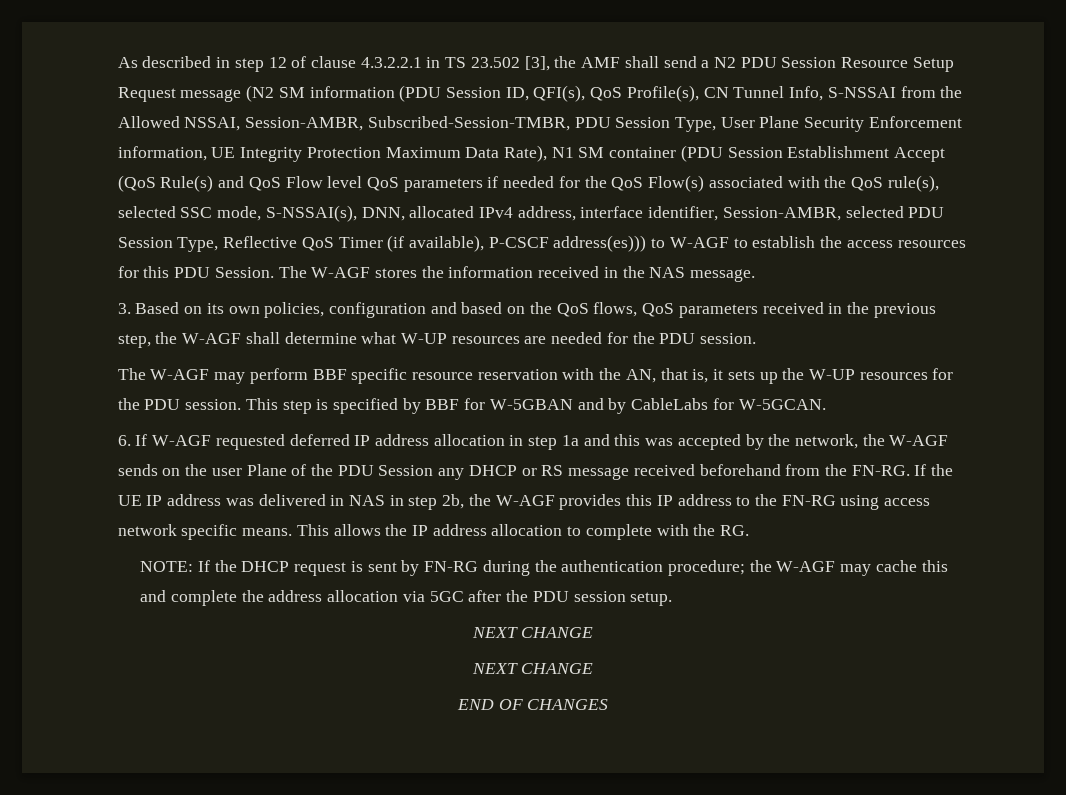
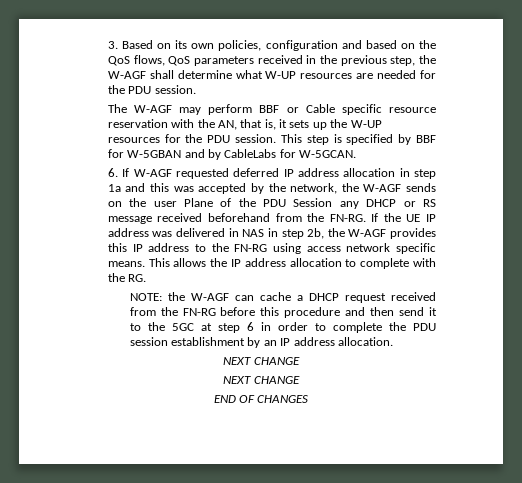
- As described in step 12 of clause 4.3.2.2.1 in TS 23.502 [3], the AMF shall send a N2 PDU Session Resource Setup Request message (N2 SM information (PDU Session ID, QFI(s), QoS Profile(s), CN Tunnel Info, S-NSSAI from the Allowed NSSAI, Session-AMBR, Subscribed-Session-TMBR, PDU Session Type, User Plane Security Enforcement information, UE Integrity Protection Maximum Data Rate), N1 SM container (PDU Session Establishment Accept (QoS Rule(s) and QoS Flow level QoS parameters if needed for the QoS Flow(s) associated with the QoS rule(s), selected SSC mode, S-NSSAI(s), DNN, allocated IPv4 address, interface identifier, Session-AMBR, selected PDU Session Type, Reflective QoS Timer (if available), P-CSCF address(es))) to W-AGF to establish the access resources for this PDU Session. The W-AGF stores the information received in the NAS message.
- The W-AGF may perform BBF specific resource reservation with the AN, that is, it sets up the W-UP resources for the PDU session.
+ The W-AGF may perform BBF or Cable specific resource reservation with the AN, that is, it sets up the W-UP resources for the PDU session.
- NOTE: If the DHCP request is sent by FN-RG during the authentication procedure; the W-AGF may cache this and complete the address allocation via 5GC after the PDU session setup.
+ NOTE: the W-AGF can cache a DHCP request received from the FN-RG before this procedure and then send it to the 5GC at step 6 in order to complete the PDU session establishment by an IP address allocation.

